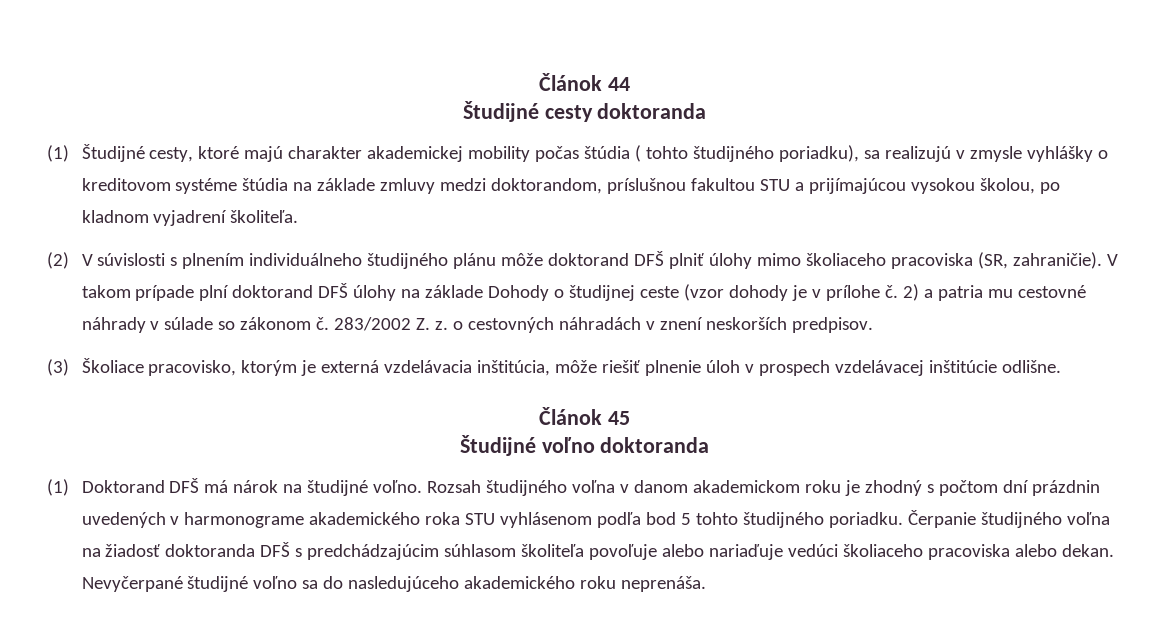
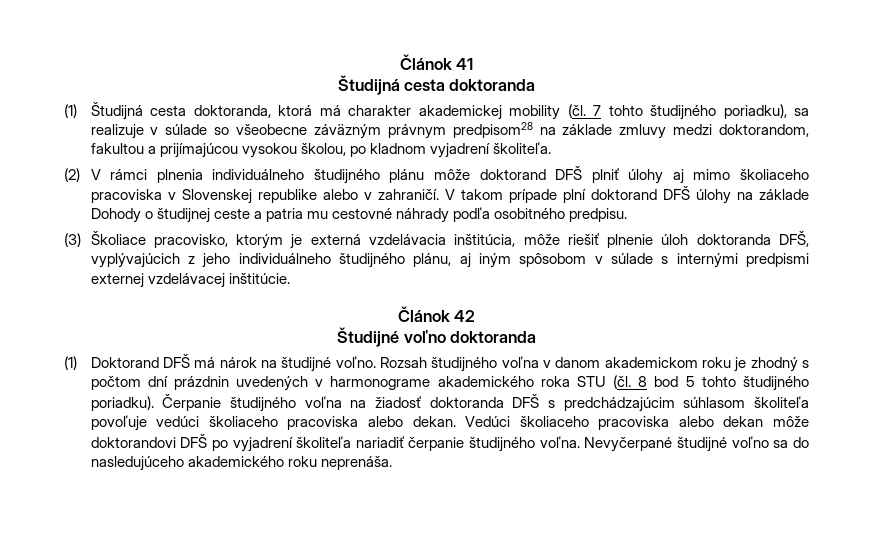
- Článok 44
- Študijné cesty doktoranda
- (1) Študijné cesty, ktoré majú charakter akademickej mobility počas štúdia ( tohto študijného poriadku), sa realizujú v zmysle vyhlášky o kreditovom systéme štúdia na základe zmluvy medzi doktorandom, príslušnou fakultou STU a prijímajúcou vysokou školou, po kladnom vyjadrení školiteľa.
+ Článok 41
+ Študijná cesta doktoranda
+ (1) Študijná cesta doktoranda, ktorá má charakter akademickej mobility (čl. 7 tohto študijného poriadku), sa realizuje v súlade so všeobecne záväzným právnym predpisom28 na základe zmluvy medzi doktorandom, fakultou a prijímajúcou vysokou školou, po kladnom vyjadrení školiteľa.
- (2) V súvislosti s plnením individuálneho študijného plánu môže doktorand DFŠ plniť úlohy mimo školiaceho pracoviska (SR, zahraničie).
+ (2) V rámci plnenia individuálneho študijného plánu môže doktorand DFŠ plniť úlohy aj mimo školiaceho pracoviska v Slovenskej republike alebo v zahraničí.
- V takom prípade plní doktorand DFŠ úlohy na základe Dohody o študijnej ceste (vzor dohody je v prílohe č. 2) a patria mu cestovné náhrady v súlade so zákonom č. 283/2002 Z. z. o cestovných náhradách v znení neskorších predpisov.
+ V takom prípade plní doktorand DFŠ úlohy na základe Dohody o študijnej ceste a patria mu cestovné náhrady podľa osobitného predpisu.
- (3) Školiace pracovisko, ktorým je externá vzdelávacia inštitúcia, môže riešiť plnenie úloh v prospech vzdelávacej inštitúcie odlišne.
- Článok 45
+ (3) Školiace pracovisko, ktorým je externá vzdelávacia inštitúcia, môže riešiť plnenie úloh doktoranda DFŠ, vyplývajúcich z jeho individuálneho študijného plánu, aj iným spôsobom v súlade s internými predpismi externej vzdelávacej inštitúcie.
+ Článok 42
- Rozsah študijného voľna v danom akademickom roku je zhodný s počtom dní prázdnin uvedených v harmonograme akademického roka STU vyhlásenom podľa bod 5 tohto študijného poriadku.
+ Rozsah študijného voľna v danom akademickom roku je zhodný s počtom dní prázdnin uvedených v harmonograme akademického roka STU (čl. 8 bod 5 tohto študijného poriadku).
- Čerpanie študijného voľna na žiadosť doktoranda DFŠ s predchádzajúcim súhlasom školiteľa povoľuje alebo nariaďuje vedúci školiaceho pracoviska alebo dekan.
+ Čerpanie študijného voľna na žiadosť doktoranda DFŠ s predchádzajúcim súhlasom školiteľa povoľuje vedúci školiaceho pracoviska alebo dekan.
+ Vedúci školiaceho pracoviska alebo dekan môže doktorandovi DFŠ po vyjadrení školiteľa nariadiť čerpanie študijného voľna.

